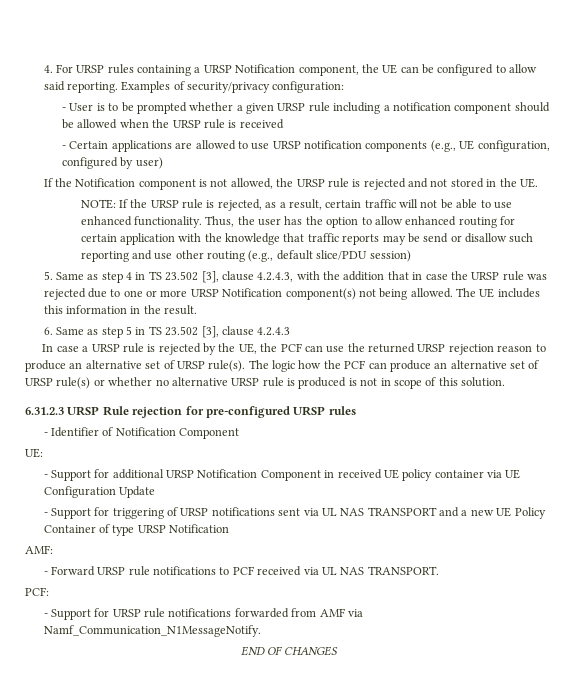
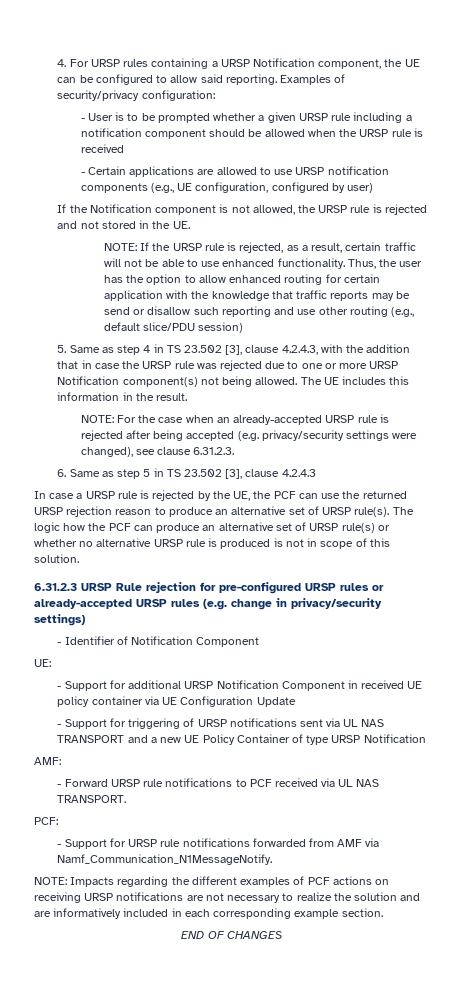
+ NOTE: For the case when an already-accepted URSP rule is rejected after being accepted (e.g. privacy/security settings were changed), see clause 6.31.2.3.
- 6.31.2.3 URSP Rule rejection for pre-configured URSP rules
+ 6.31.2.3 URSP Rule rejection for pre-configured URSP rules or already-accepted URSP rules (e.g. change in privacy/security settings)
+ NOTE: Impacts regarding the different examples of PCF actions on receiving URSP notifications are not necessary to realize the solution and are informatively included in each corresponding example section.

